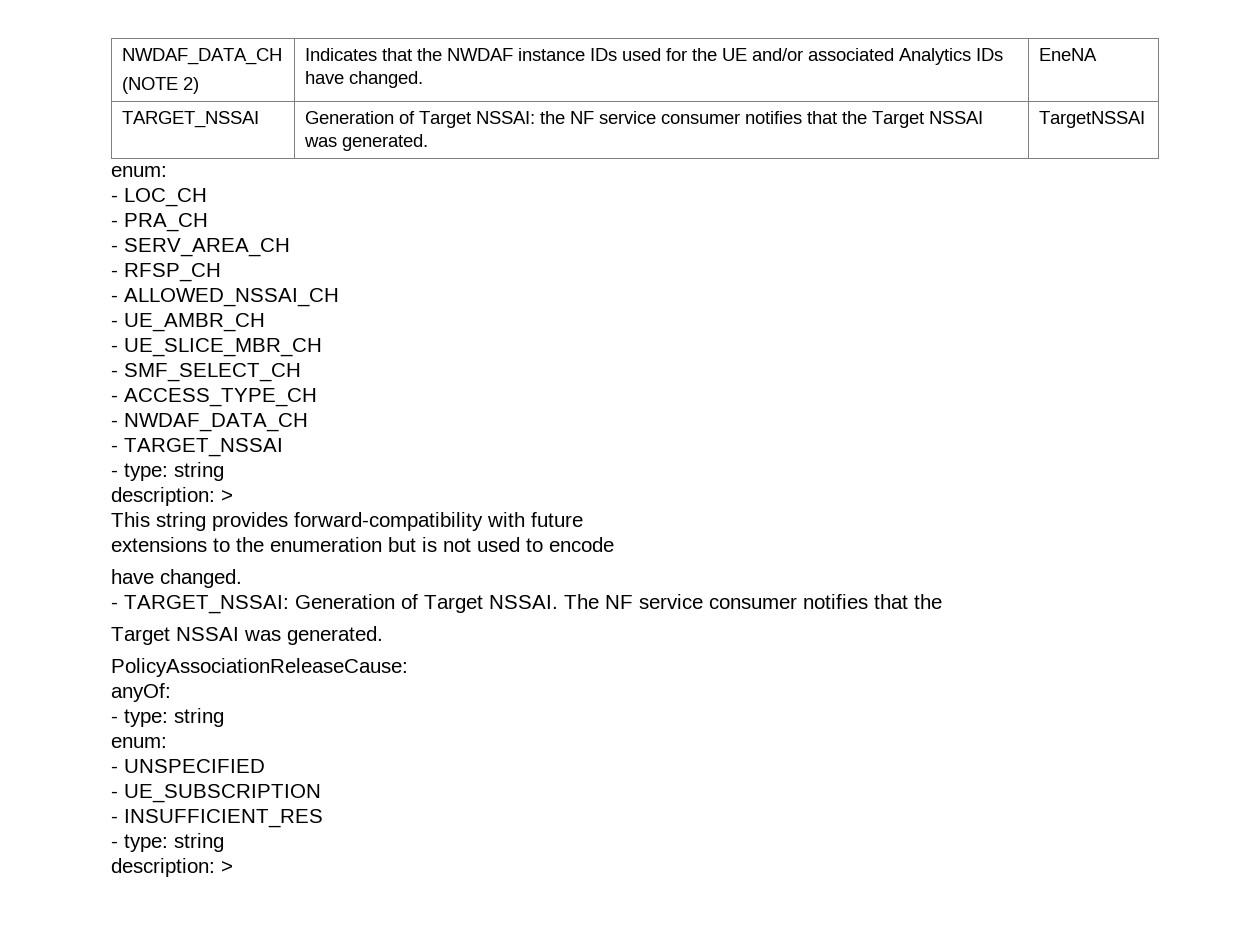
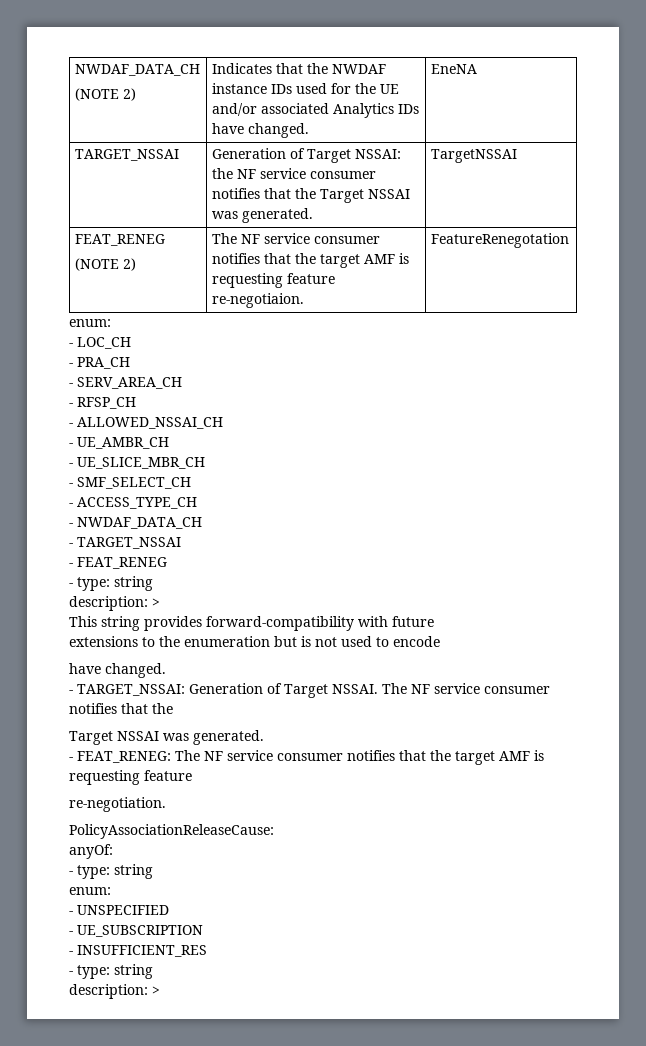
  TARGET_NSSAI | Generation of Target NSSAI: the NF service consumer notifies that the Target NSSAI was generated. | TargetNSSAI
+ FEAT_RENEG
+ (NOTE 2) | The NF service consumer notifies that the target AMF is requesting feature re-negotiaion. | FeatureRenegotation
+ - FEAT_RENEG
+ - FEAT_RENEG: The NF service consumer notifies that the target AMF is requesting feature
+ re-negotiation.

